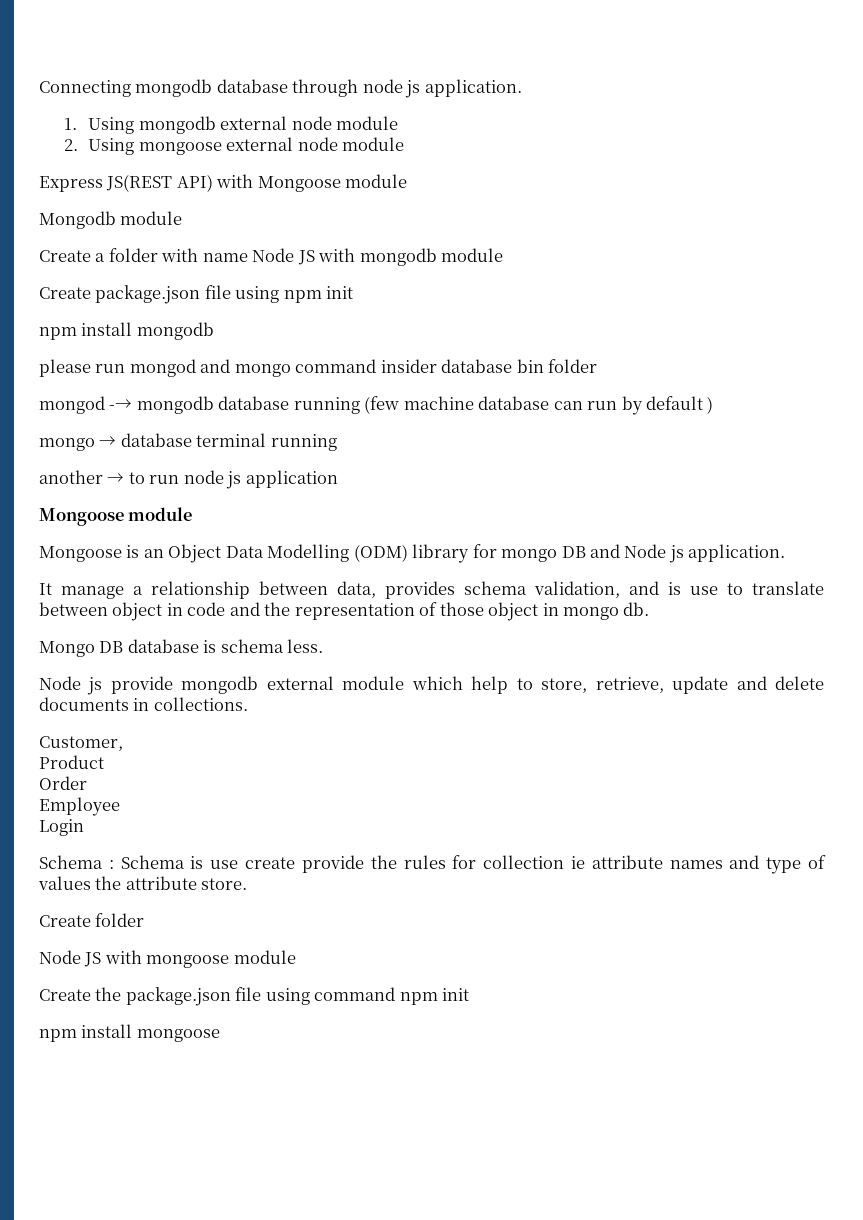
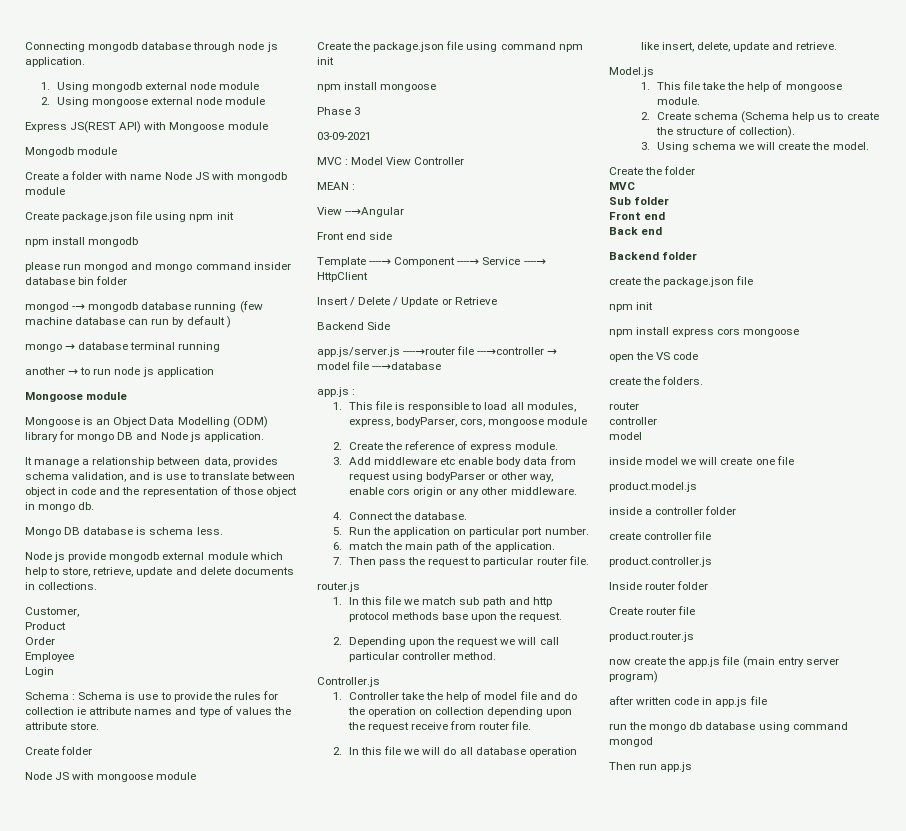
- Schema : Schema is use create provide the rules for collection ie attribute names and type of values the attribute store.
+ Schema : Schema is use to provide the rules for collection ie attribute names and type of values the attribute store.
+ Phase 3
+ 03-09-2021
+ MVC : Model View Controller
+ MEAN :
+ View --→Angular
+ Front end side
+ Template ----→ Component ----→ Service ----→ HttpClient
+ Insert / Delete / Update or Retrieve
+ Backend Side
+ app.js/server.js ----→router file ---→controller → model file ---→database
+ app.js :
+ 1. This file is responsible to load all modules, express, bodyParser, cors, mongoose module
+ 2. Create the reference of express module.
+ 3. Add middleware etc enable body data from request using bodyParser or other way, enable cors origin or any other middleware.
+ 4. Connect the database.
+ 5. Run the application on particular port number.
+ 6. match the main path of the application.
+ 7. Then pass the request to particular router file.
+ router.js
+ 1. In this file we match sub path and http protocol methods base upon the request.
+ 2. Depending upon the request we will call particular controller method.
+ Controller.js
+ 1. Controller take the help of model file and do the operation on collection depending upon the request receive from router file.
+ 2. In this file we will do all database operation like insert, delete, update and retrieve.
+ Model.js
+ 1. This file take the help of mongoose module.
+ 2. Create schema (Schema help us to create the structure of collection).
+ 3. Using schema we will create the model.
+ Create the folder
+ MVC
+ Sub folder
+ Front end
+ Back end
+ Backend folder
+ create the package.json file
+ npm init
+ npm install express cors mongoose
+ open the VS code
+ create the folders.
+ router
+ controller
+ model
+ inside model we will create one file
+ product.model.js
+ inside a controller folder
+ create controller file
+ product.controller.js
+ Inside router folder
+ Create router file
+ product.router.js
+ now create the app.js file (main entry server program)
+ after written code in app.js file
+ run the mongo db database using command mongod
+ Then run app.js

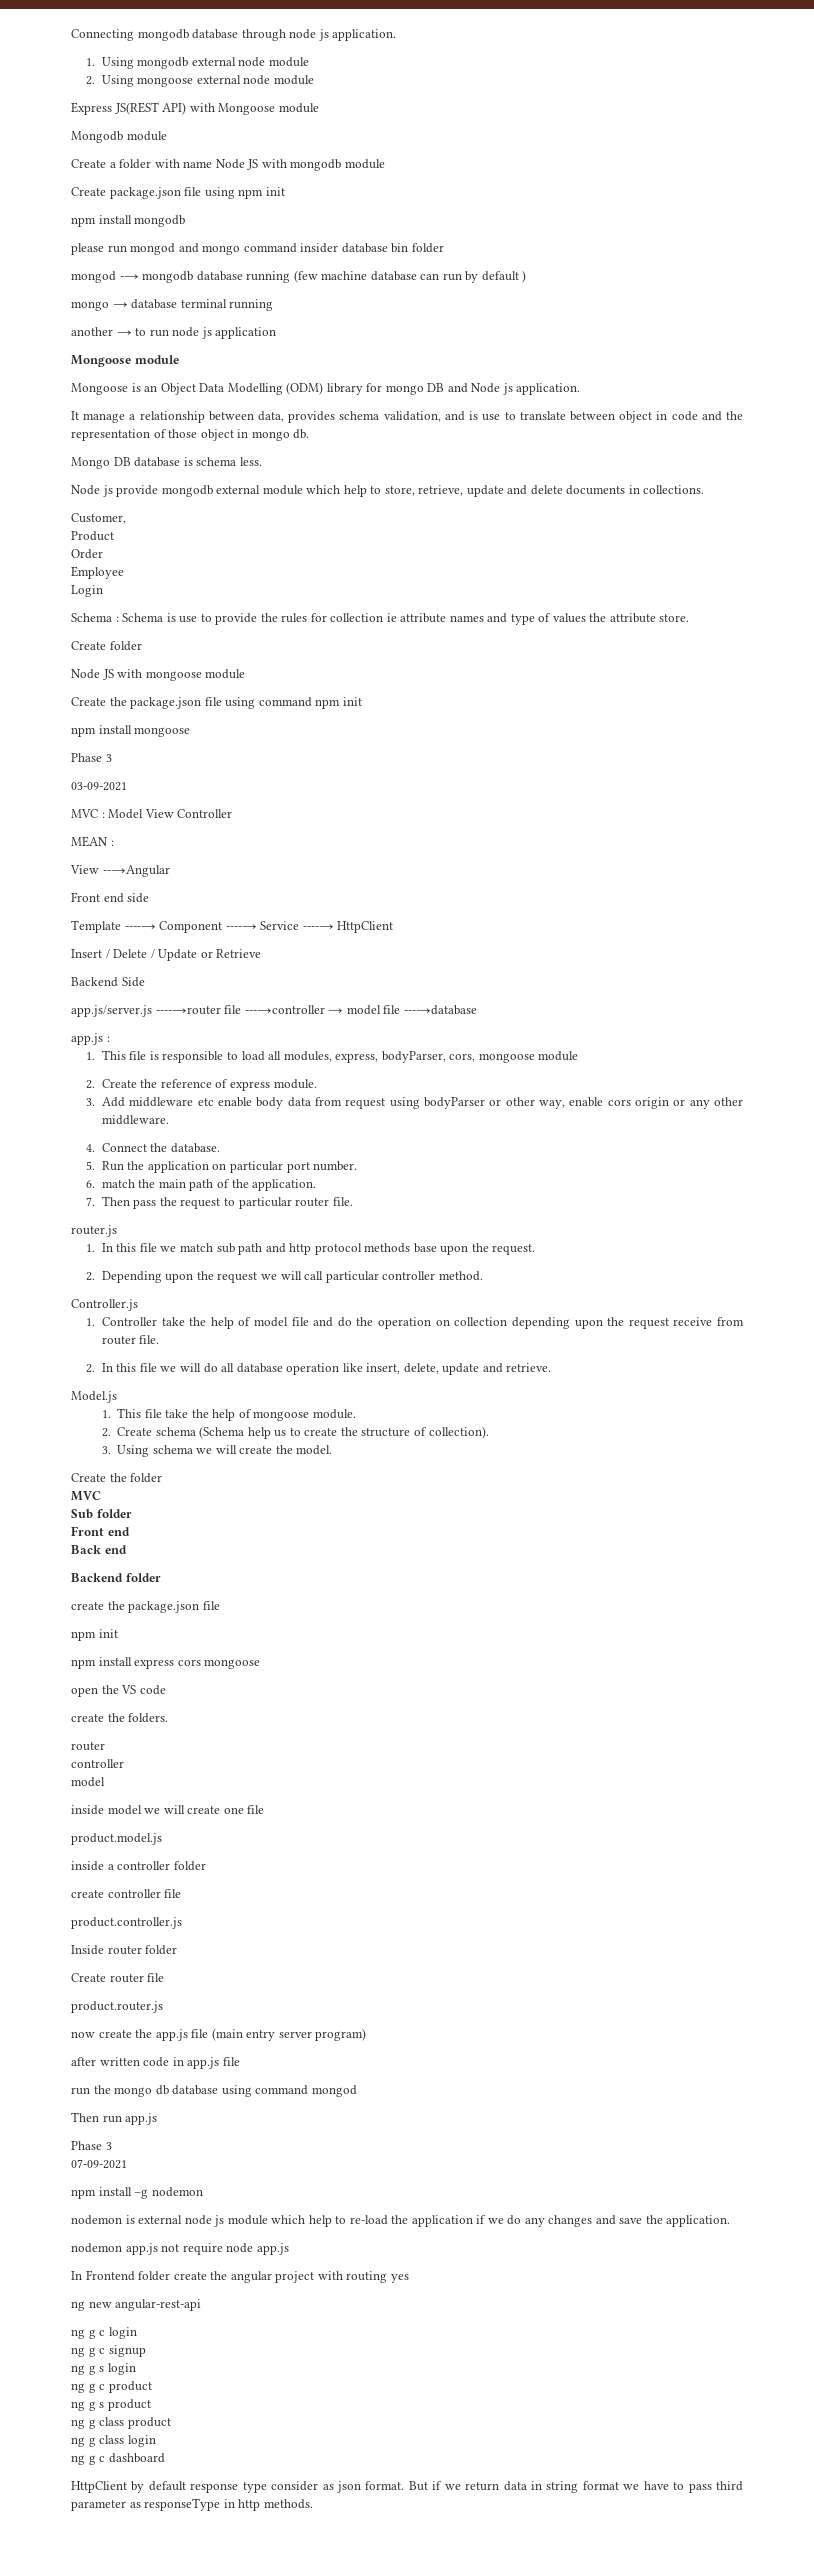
  Then run app.js
+ Phase 3
+ 07-09-2021
+ npm install –g nodemon
+ nodemon is external node js module which help to re-load the application if we do any changes and save the application.
+ nodemon app.js not require node app.js
+ In Frontend folder create the angular project with routing yes
+ ng new angular-rest-api
+ ng g c login
+ ng g c signup
+ ng g s login
+ ng g c product
+ ng g s product
+ ng g class product
+ ng g class login
+ ng g c dashboard
+ HttpClient by default response type consider as json format. But if we return data in string format we have to pass third parameter as responseType in http methods.

